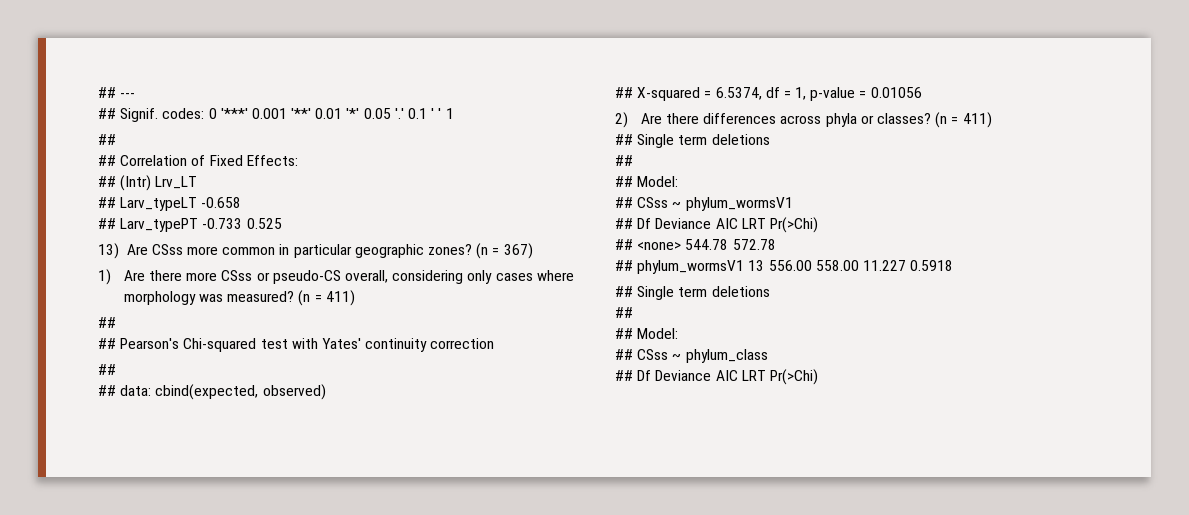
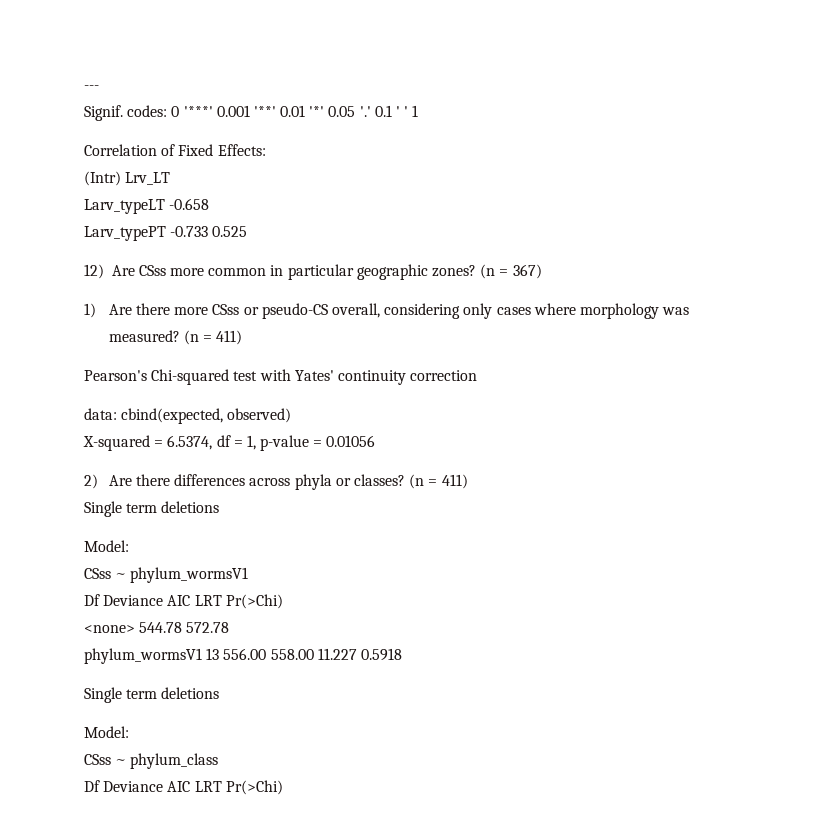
- ## ---
+ ---
- ## Signif. codes: 0 '***' 0.001 '**' 0.01 '*' 0.05 '.'
+ Signif. codes: 0 '***' 0.001 '**' 0.01 '*' 0.05 '.'
  0.1 ' ' 1
- ##
- ## Correlation of Fixed Effects:
+ Correlation of Fixed Effects:
- ## (Intr) Lrv_LT
+ (Intr) Lrv_LT
- ## Larv_typeLT -0.658
+ Larv_typeLT -0.658
- ## Larv_typePT -0.733 0.525
+ Larv_typePT -0.733 0.525
- 13) Are CSss more common in particular geographic zones?
+ 12) Are CSss more common in particular geographic zones?
  1) Are there more CSss or pseudo-CS overall, considering only cases where morphology was measured? (n = 411)
- ##
- ## Pearson's Chi-squared test with Yates' continuity correction
- ##
- ## data: cbind(expected, observed)
+ Pearson's Chi-squared test with Yates' continuity correction
+ data: cbind(expected, observed)
- ## X-squared = 6.5374, df = 1, p-value = 0.01056
+ X-squared = 6.5374, df = 1, p-value = 0.01056
  2) Are there differences across phyla or classes? (n = 411)
- ## Single term deletions
- ##
- ## Model:
- ## CSss ~ phylum_wormsV1
- ## Df Deviance AIC LRT Pr(>Chi)
+ Single term deletions
+ Model:
+ CSss ~ phylum_wormsV1
+ Df Deviance AIC LRT Pr(>Chi)
- ## <none> 544.78 572.78
+ <none> 544.78 572.78
- ## phylum_wormsV1 13 556.00 558.00 11.227 0.5918
- ## Single term deletions
- ##
- ## Model:
- ## CSss ~ phylum_class
- ## Df Deviance AIC LRT Pr(>Chi)
+ phylum_wormsV1 13 556.00 558.00 11.227 0.5918
+ Single term deletions
+ Model:
+ CSss ~ phylum_class
+ Df Deviance AIC LRT Pr(>Chi)

